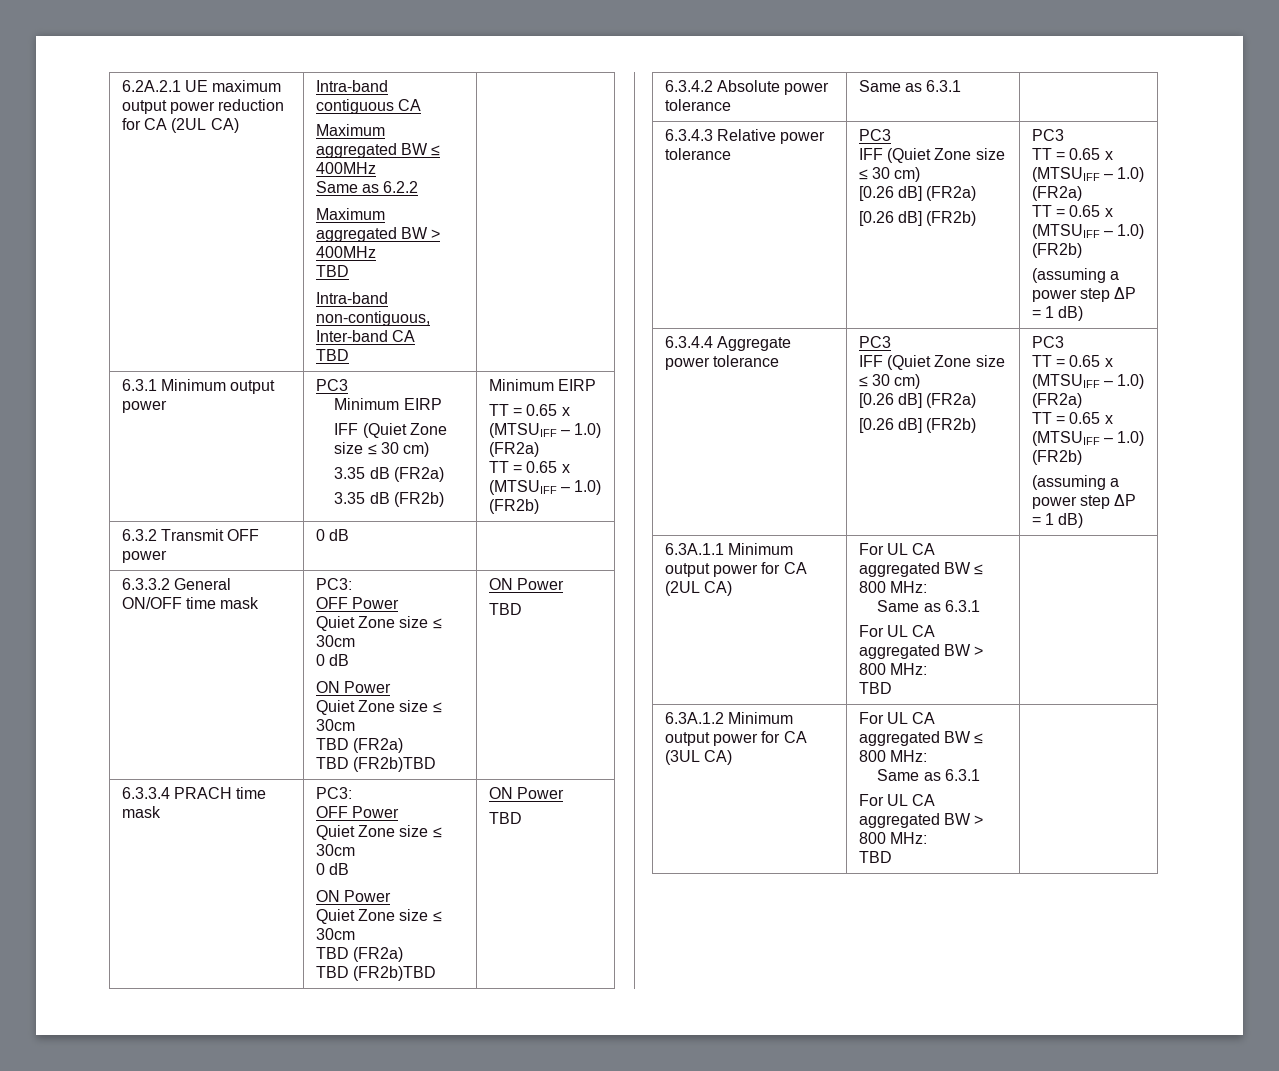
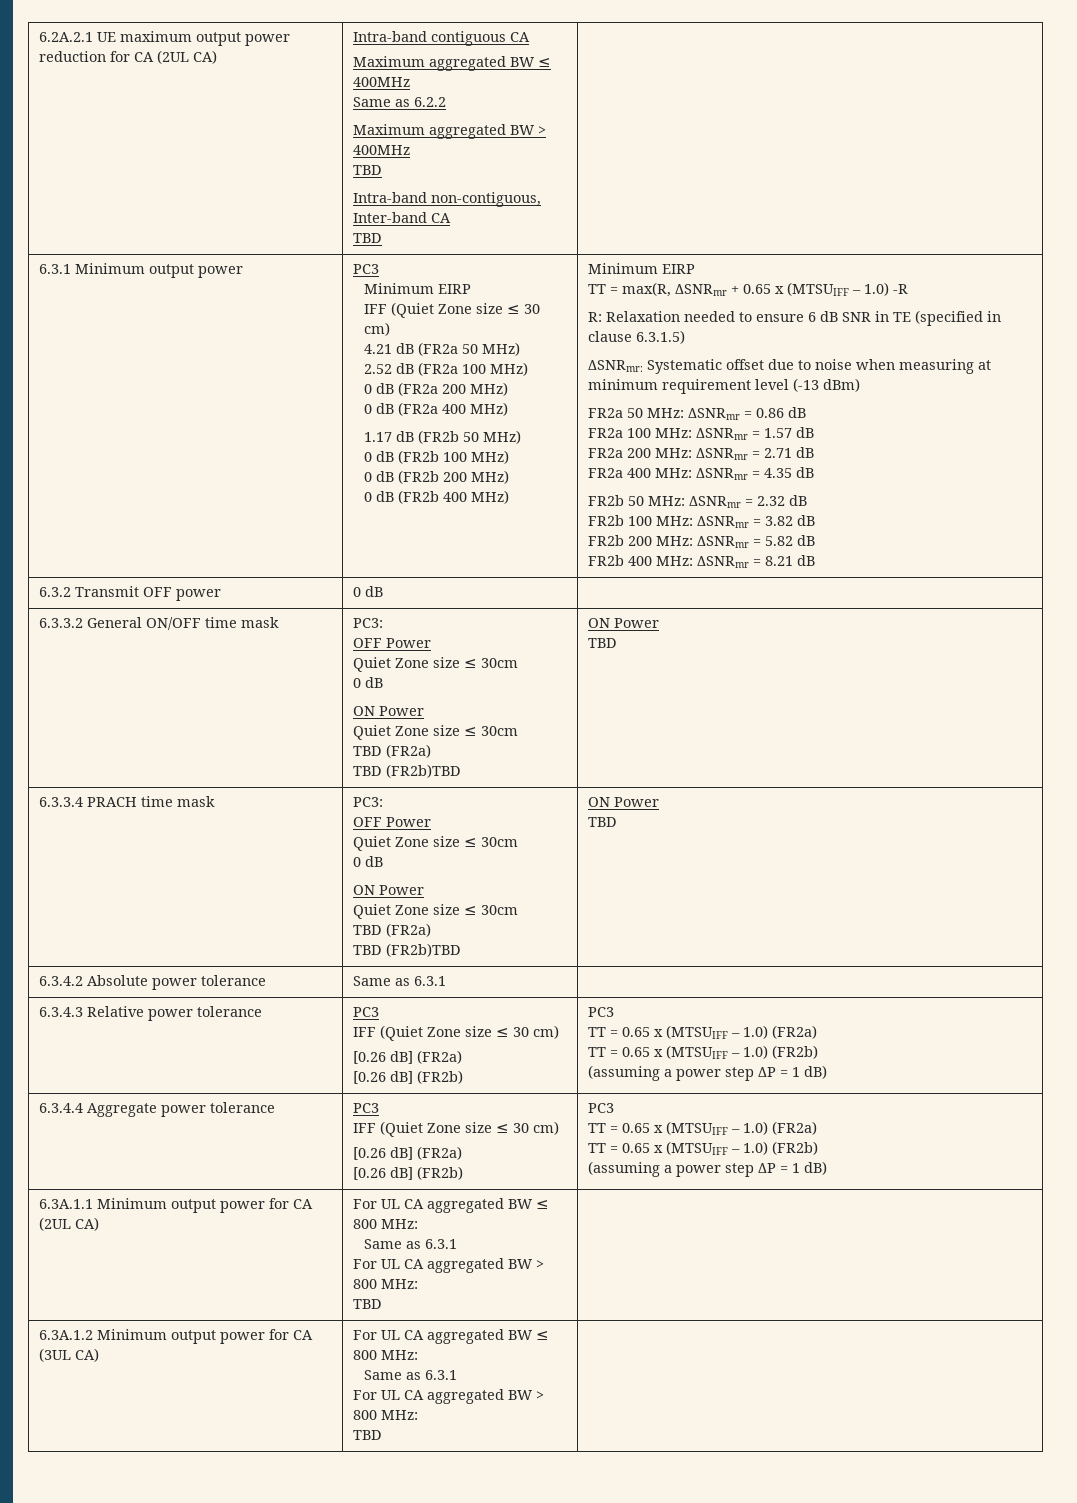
- 3.35 dB (FR2a)
- 3.35 dB (FR2b) | Minimum EIRP
- TT = 0.65 x (MTSUIFF – 1.0) (FR2a)
- TT = 0.65 x (MTSUIFF – 1.0) (FR2b)
+ 4.21 dB (FR2a 50 MHz)
+ 2.52 dB (FR2a 100 MHz)
+ 0 dB (FR2a 200 MHz)
+ 0 dB (FR2a 400 MHz)
+ 1.17 dB (FR2b 50 MHz)
+ 0 dB (FR2b 100 MHz)
+ 0 dB (FR2b 200 MHz)
+ 0 dB (FR2b 400 MHz) | Minimum EIRP
+ TT = max(R, ΔSNRmr + 0.65 x (MTSUIFF – 1.0) -R
+ R: Relaxation needed to ensure 6 dB SNR in TE (specified in clause 6.3.1.5)
+ ΔSNRmr: Systematic offset due to noise when measuring at minimum requirement level (-13 dBm)
+ FR2a 50 MHz: ΔSNRmr = 0.86 dB
+ FR2a 100 MHz: ΔSNRmr = 1.57 dB
+ FR2a 200 MHz: ΔSNRmr = 2.71 dB
+ FR2a 400 MHz: ΔSNRmr = 4.35 dB
+ FR2b 50 MHz: ΔSNRmr = 2.32 dB
+ FR2b 100 MHz: ΔSNRmr = 3.82 dB
+ FR2b 200 MHz: ΔSNRmr = 5.82 dB
+ FR2b 400 MHz: ΔSNRmr = 8.21 dB

